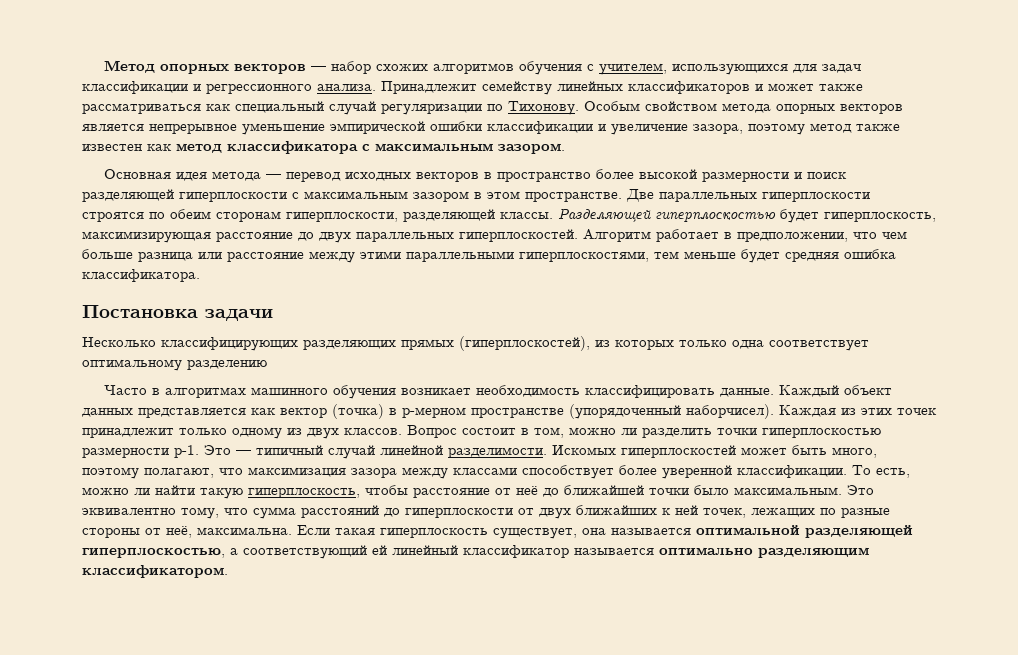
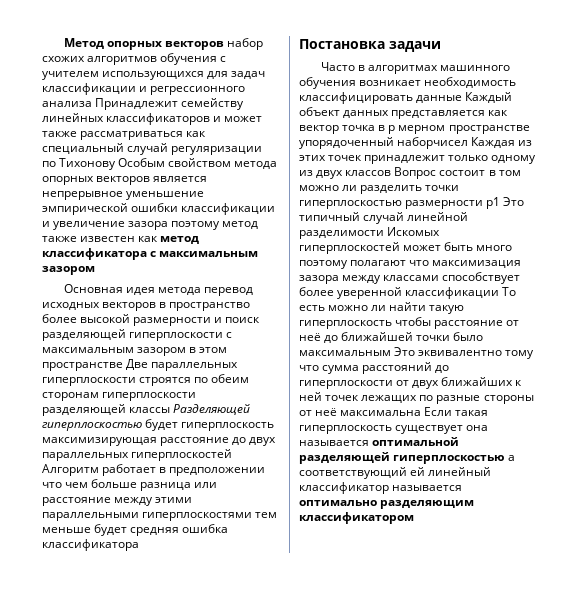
- Метод опорных векторов — набор схожих алгоритмов обучения с учителем, использующихся для задач классификации и регрессионного анализа. Принадлежит семейству линейных классификаторов и может также рассматриваться как специальный случай регуляризации по Тихонову. Особым свойством метода опорных векторов является непрерывное уменьшение эмпирической ошибки классификации и увеличение зазора, поэтому метод также известен как метод классификатора с максимальным зазором.
+ Метод опорных векторов набор схожих алгоритмов обучения с учителем использующихся для задач классификации и регрессионного анализа Принадлежит семейству линейных классификаторов и может также рассматриваться как специальный случай регуляризации по Тихонову Особым свойством метода опорных векторов является непрерывное уменьшение эмпирической ошибки классификации и увеличение зазора поэтому метод также известен как метод классификатора с максимальным зазором
- Основная идея метода — перевод исходных векторов в пространство более высокой размерности и поиск разделяющей гиперплоскости с максимальным зазором в этом пространстве. Две параллельных гиперплоскости строятся по обеим сторонам гиперплоскости, разделяющей классы. Разделяющей гиперплоскостью будет гиперплоскость, максимизирующая расстояние до двух параллельных гиперплоскостей. Алгоритм работает в предположении, что чем больше разница или расстояние между этими параллельными гиперплоскостями, тем меньше будет средняя ошибка классификатора.
+ Основная идея метода перевод исходных векторов в пространство более высокой размерности и поиск разделяющей гиперплоскости с максимальным зазором в этом пространстве Две параллельных гиперплоскости строятся по обеим сторонам гиперплоскости разделяющей классы Разделяющей гиперплоскостью будет гиперплоскость максимизирующая расстояние до двух параллельных гиперплоскостей Алгоритм работает в предположении что чем больше разница или расстояние между этими параллельными гиперплоскостями тем меньше будет средняя ошибка классификатора
- Несколько классифицирующих разделяющих прямых (гиперплоскостей), из которых только одна соответствует оптимальному разделению
- Часто в алгоритмах машинного обучения возникает необходимость классифицировать данные. Каждый объект данных представляется как вектор (точка) в p-мерном пространстве (упорядоченный наборчисел). Каждая из этих точек принадлежит только одному из двух классов. Вопрос состоит в том, можно ли разделить точки гиперплоскостью размерности p-1. Это — типичный случай линейной разделимости. Искомых гиперплоскостей может быть много, поэтому полагают, что максимизация зазора между классами способствует более уверенной классификации. То есть, можно ли найти такую гиперплоскость, чтобы расстояние от неё до ближайшей точки было максимальным. Это эквивалентно тому, что сумма расстояний до гиперплоскости от двух ближайших к ней точек, лежащих по разные стороны от неё, максимальна. Если такая гиперплоскость существует, она называется оптимальной разделяющей гиперплоскостью, а соответствующий ей линейный классификатор называется оптимально разделяющим классификатором.
+ Часто в алгоритмах машинного обучения возникает необходимость классифицировать данные Каждый объект данных представляется как вектор точка в p мерном пространстве упорядоченный наборчисел Каждая из этих точек принадлежит только одному из двух классов Вопрос состоит в том можно ли разделить точки гиперплоскостью размерности p1 Это типичный случай линейной разделимости Искомых гиперплоскостей может быть много поэтому полагают что максимизация зазора между классами способствует более уверенной классификации То есть можно ли найти такую гиперплоскость чтобы расстояние от неё до ближайшей точки было максимальным Это эквивалентно тому что сумма расстояний до гиперплоскости от двух ближайших к ней точек лежащих по разные стороны от неё максимальна Если такая гиперплоскость существует она называется оптимальной разделяющей гиперплоскостью а соответствующий ей линейный классификатор называется оптимально разделяющим классификатором

